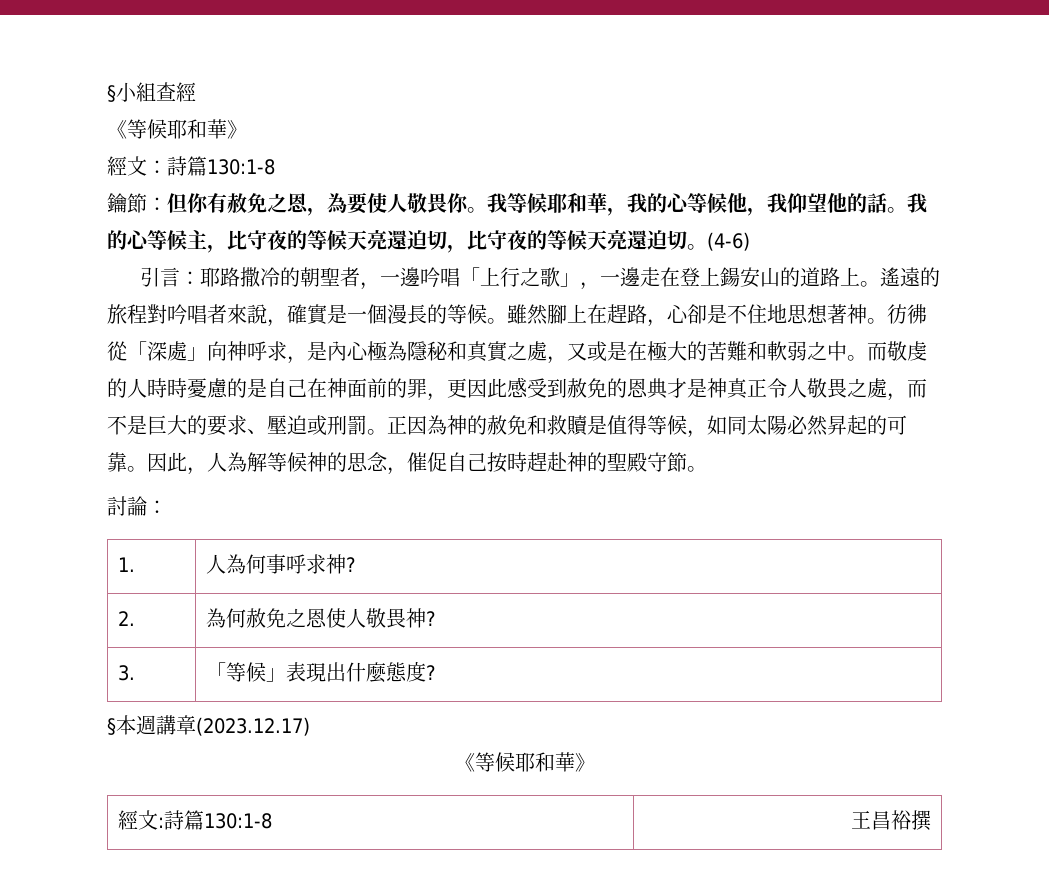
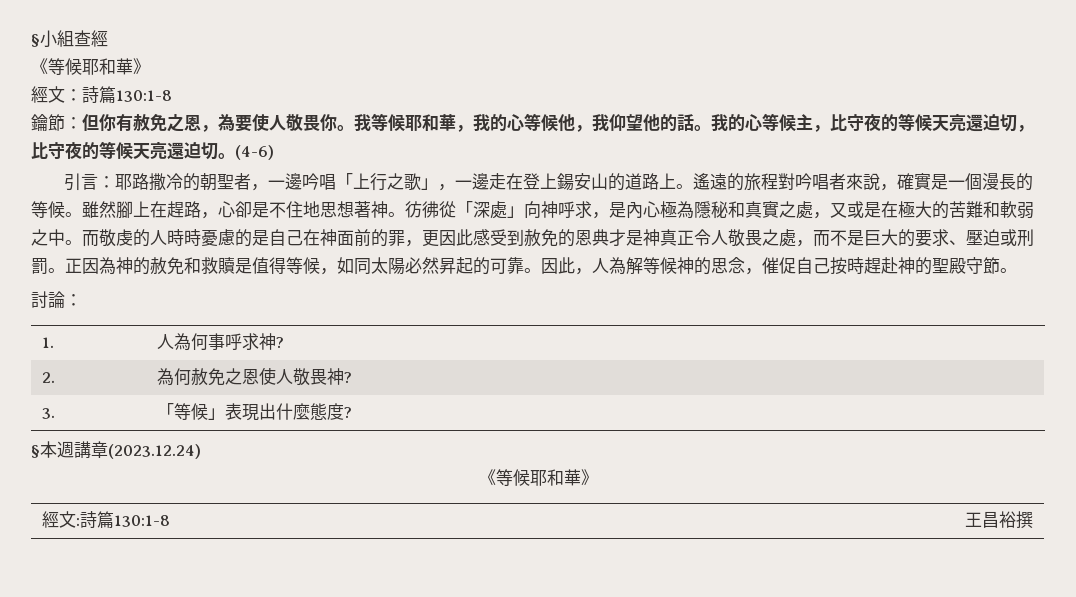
- §本週講章(2023.12.17)
+ §本週講章(2023.12.24)

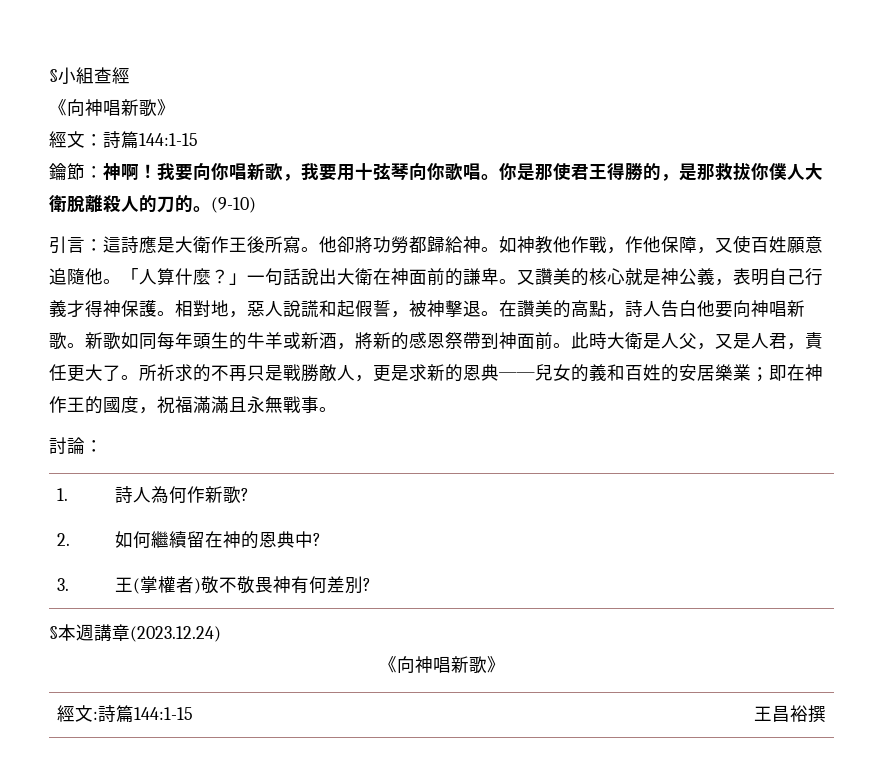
  §小組查經
- 《等候耶和華》
- 經文：詩篇130:1-8
+ 《向神唱新歌》
+ 經文：詩篇144:1-15
- 鑰節：但你有赦免之恩，為要使人敬畏你。我等候耶和華，我的心等候他，我仰望他的話。我的心等候主，比守夜的等候天亮還迫切，比守夜的等候天亮還迫切。(4-6)
- 引言：耶路撒冷的朝聖者，一邊吟唱「上行之歌」，一邊走在登上鍚安山的道路上。遙遠的旅程對吟唱者來說，確實是一個漫長的等候。雖然腳上在趕路，心卻是不住地思想著神。彷彿從「深處」向神呼求，是內心極為隱秘和真實之處，又或是在極大的苦難和軟弱之中。而敬虔的人時時憂慮的是自己在神面前的罪，更因此感受到赦免的恩典才是神真正令人敬畏之處，而不是巨大的要求、壓迫或刑罰。正因為神的赦免和救贖是值得等候，如同太陽必然昇起的可靠。因此，人為解等候神的思念，催促自己按時趕赴神的聖殿守節。
+ 鑰節：神啊！我要向你唱新歌，我要用十弦琴向你歌唱。你是那使君王得勝的，是那救拔你僕人大衛脫離殺人的刀的。(9-10)
+ 引言：這詩應是大衛作王後所寫。他卻將功勞都歸給神。如神教他作戰，作他保障，又使百姓願意追隨他。「人算什麼？」一句話說出大衛在神面前的謙卑。又讚美的核心就是神公義，表明自己行義才得神保護。相對地，惡人說謊和起假誓，被神擊退。在讚美的高點，詩人告白他要向神唱新歌。新歌如同每年頭生的牛羊或新酒，將新的感恩祭帶到神面前。此時大衛是人父，又是人君，責任更大了。所祈求的不再只是戰勝敵人，更是求新的恩典──兒女的義和百姓的安居樂業；即在神作王的國度，祝福滿滿且永無戰事。
- 1. | 人為何事呼求神?
+ 1. | 詩人為何作新歌?
- 2. | 為何赦免之恩使人敬畏神?
- 3. | 「等候」表現出什麼態度?
+ 2. | 如何繼續留在神的恩典中?
+ 3. | 王(掌權者)敬不敬畏神有何差別?
  §本週講章(2023.12.24)
- 《等候耶和華》
- 經文:詩篇130:1-8 | 王昌裕撰
+ 《向神唱新歌》
+ 經文:詩篇144:1-15 | 王昌裕撰

